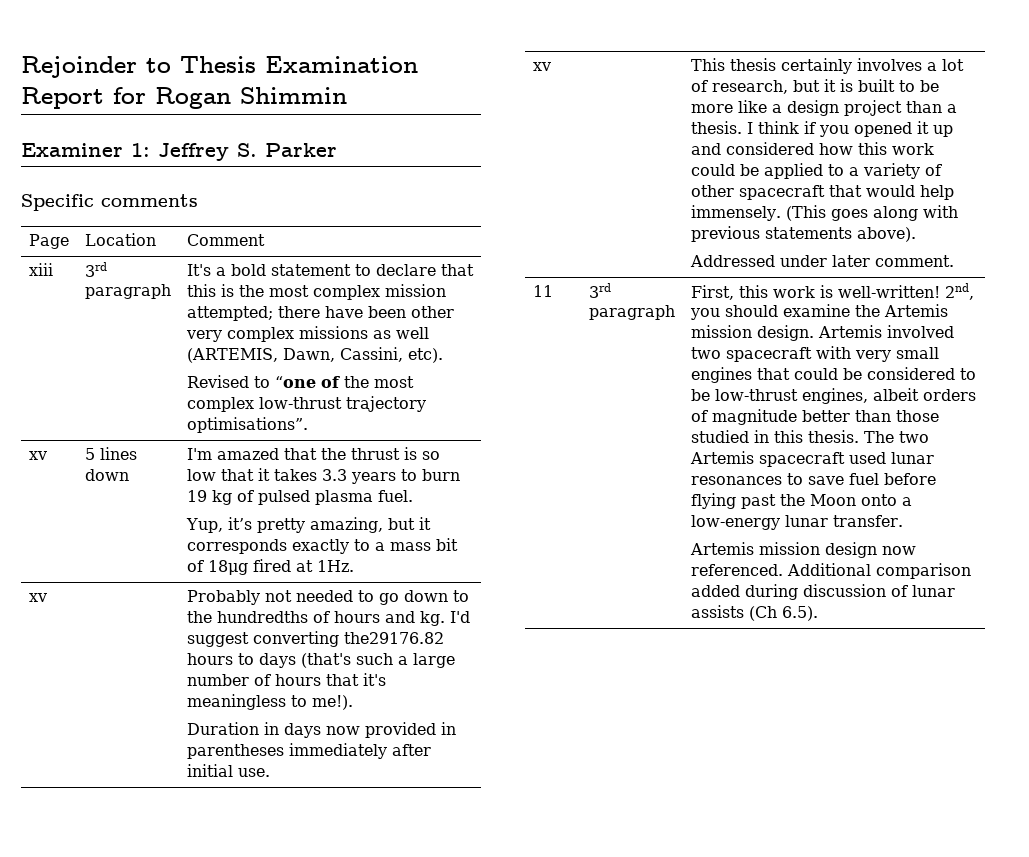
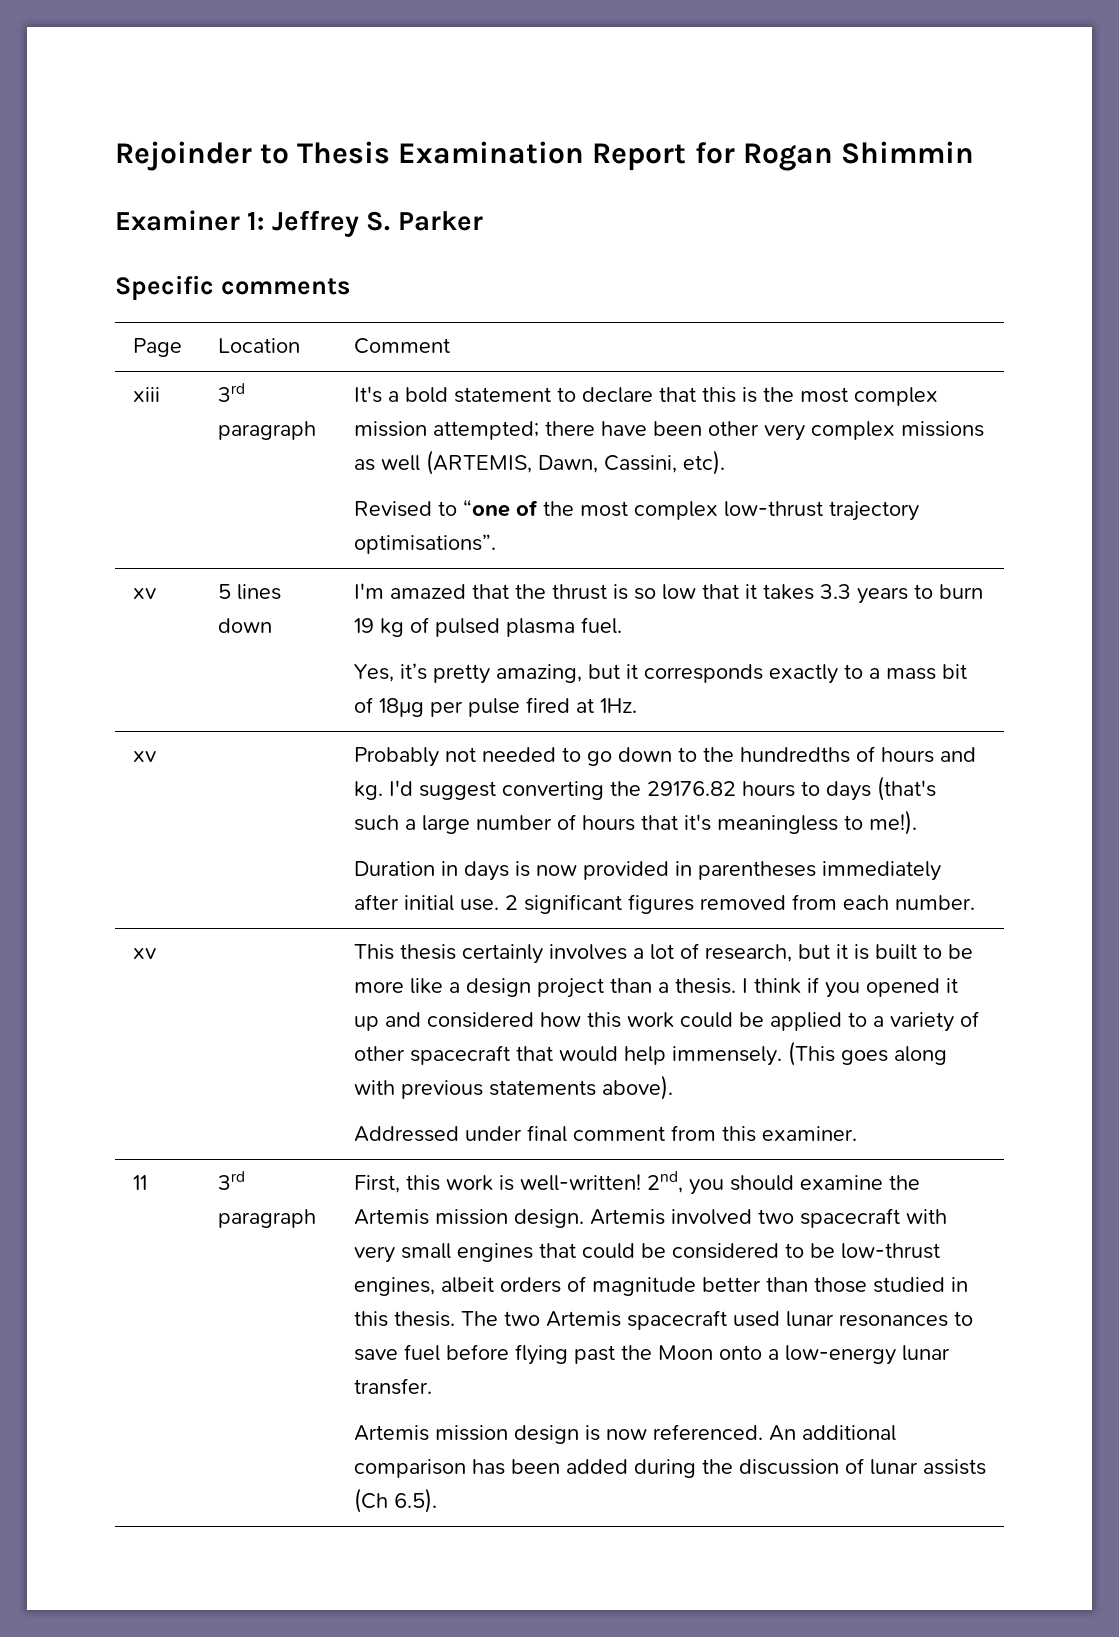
- Yup, it’s pretty amazing, but it corresponds exactly to a mass bit of 18μg fired at 1Hz.
+ Yes, it’s pretty amazing, but it corresponds exactly to a mass bit of 18μg per pulse fired at 1Hz.
- I'd suggest converting the29176.82 hours to days (that's such a large number of hours that it's meaningless to me!).
+ I'd suggest converting the 29176.82 hours to days (that's such a large number of hours that it's meaningless to me!).
- Duration in days now provided in parentheses immediately after initial use.
+ Duration in days is now provided in parentheses immediately after initial use. 2 significant figures removed from each number.
- Addressed under later comment.
+ Addressed under final comment from this examiner.
- Artemis mission design now referenced.
+ Artemis mission design is now referenced.
- Additional comparison added during discussion of lunar assists (Ch 6.5).
+ An additional comparison has been added during the discussion of lunar assists (Ch 6.5).

